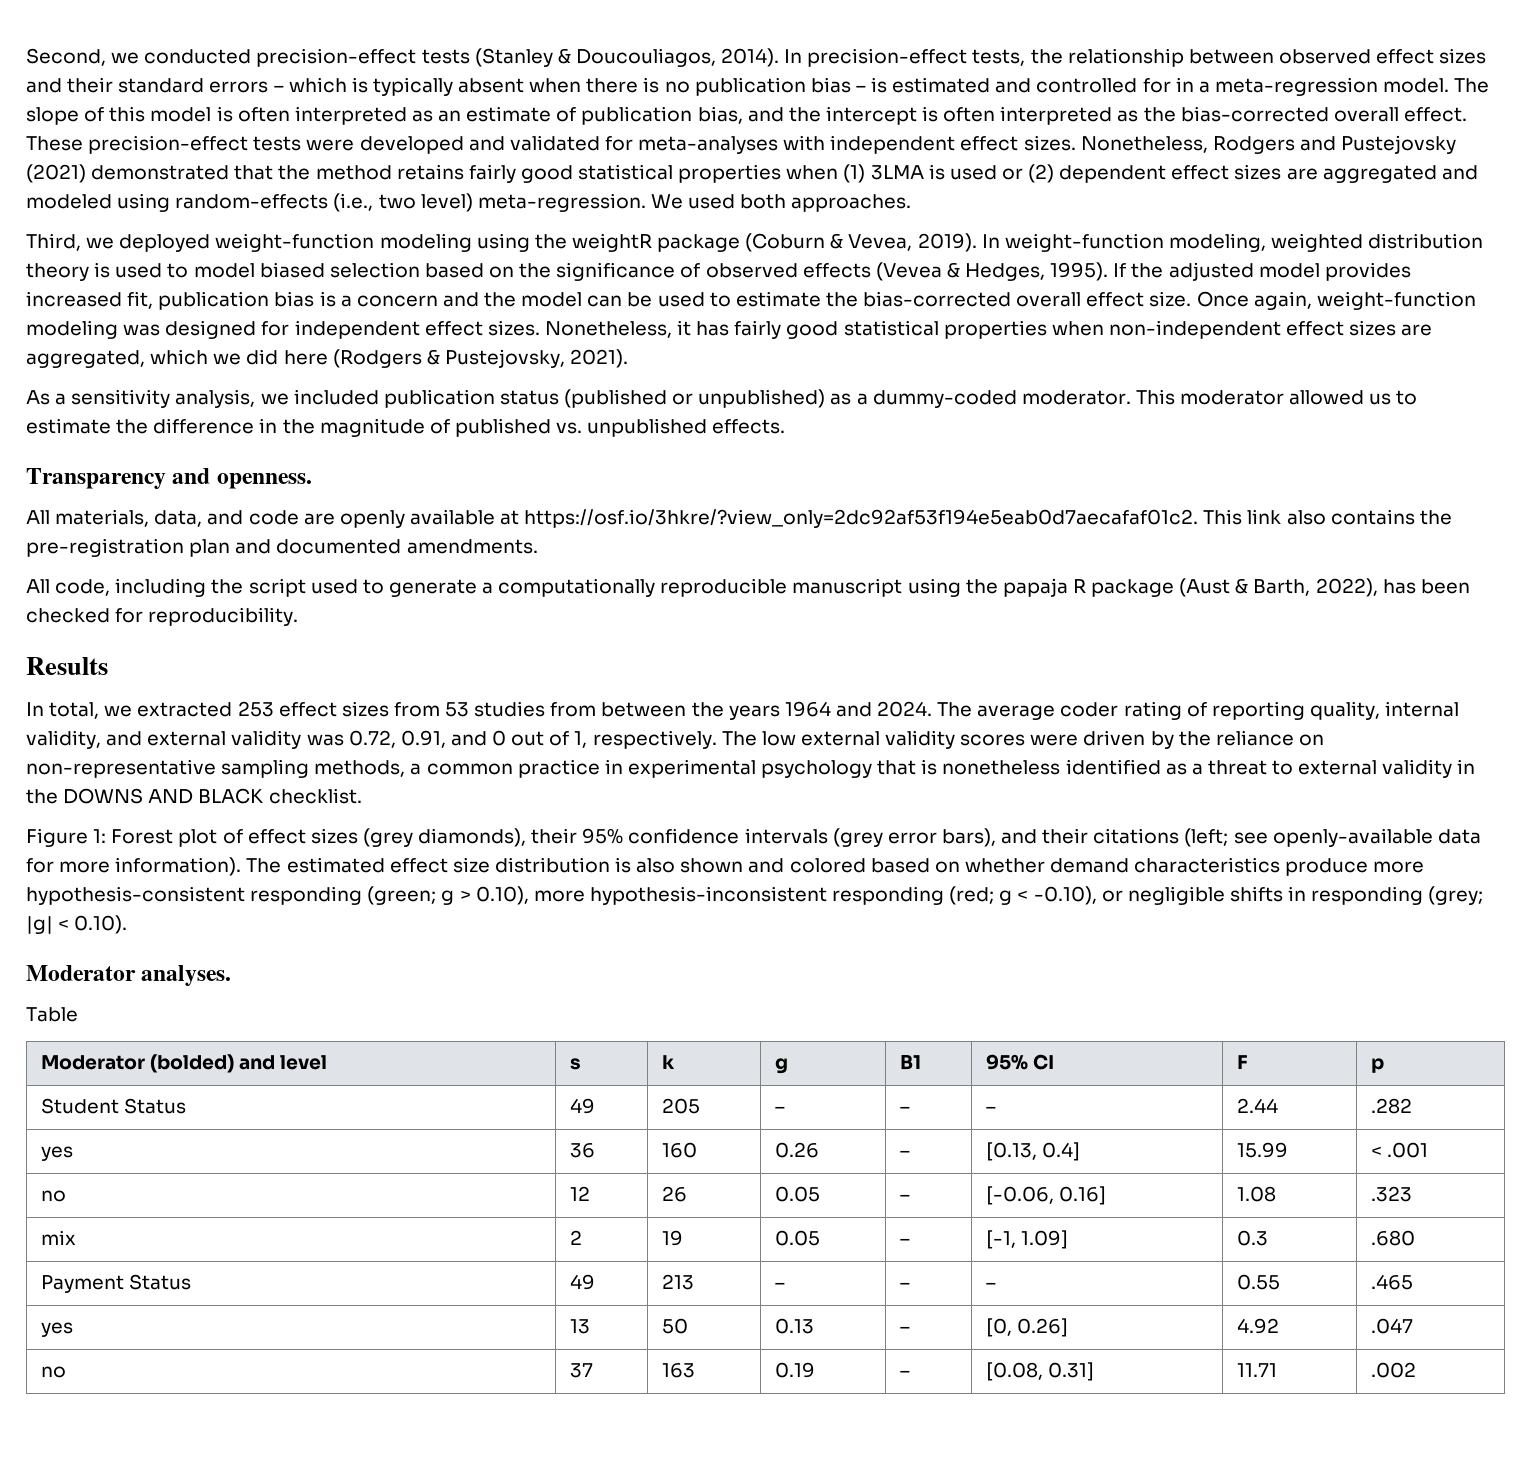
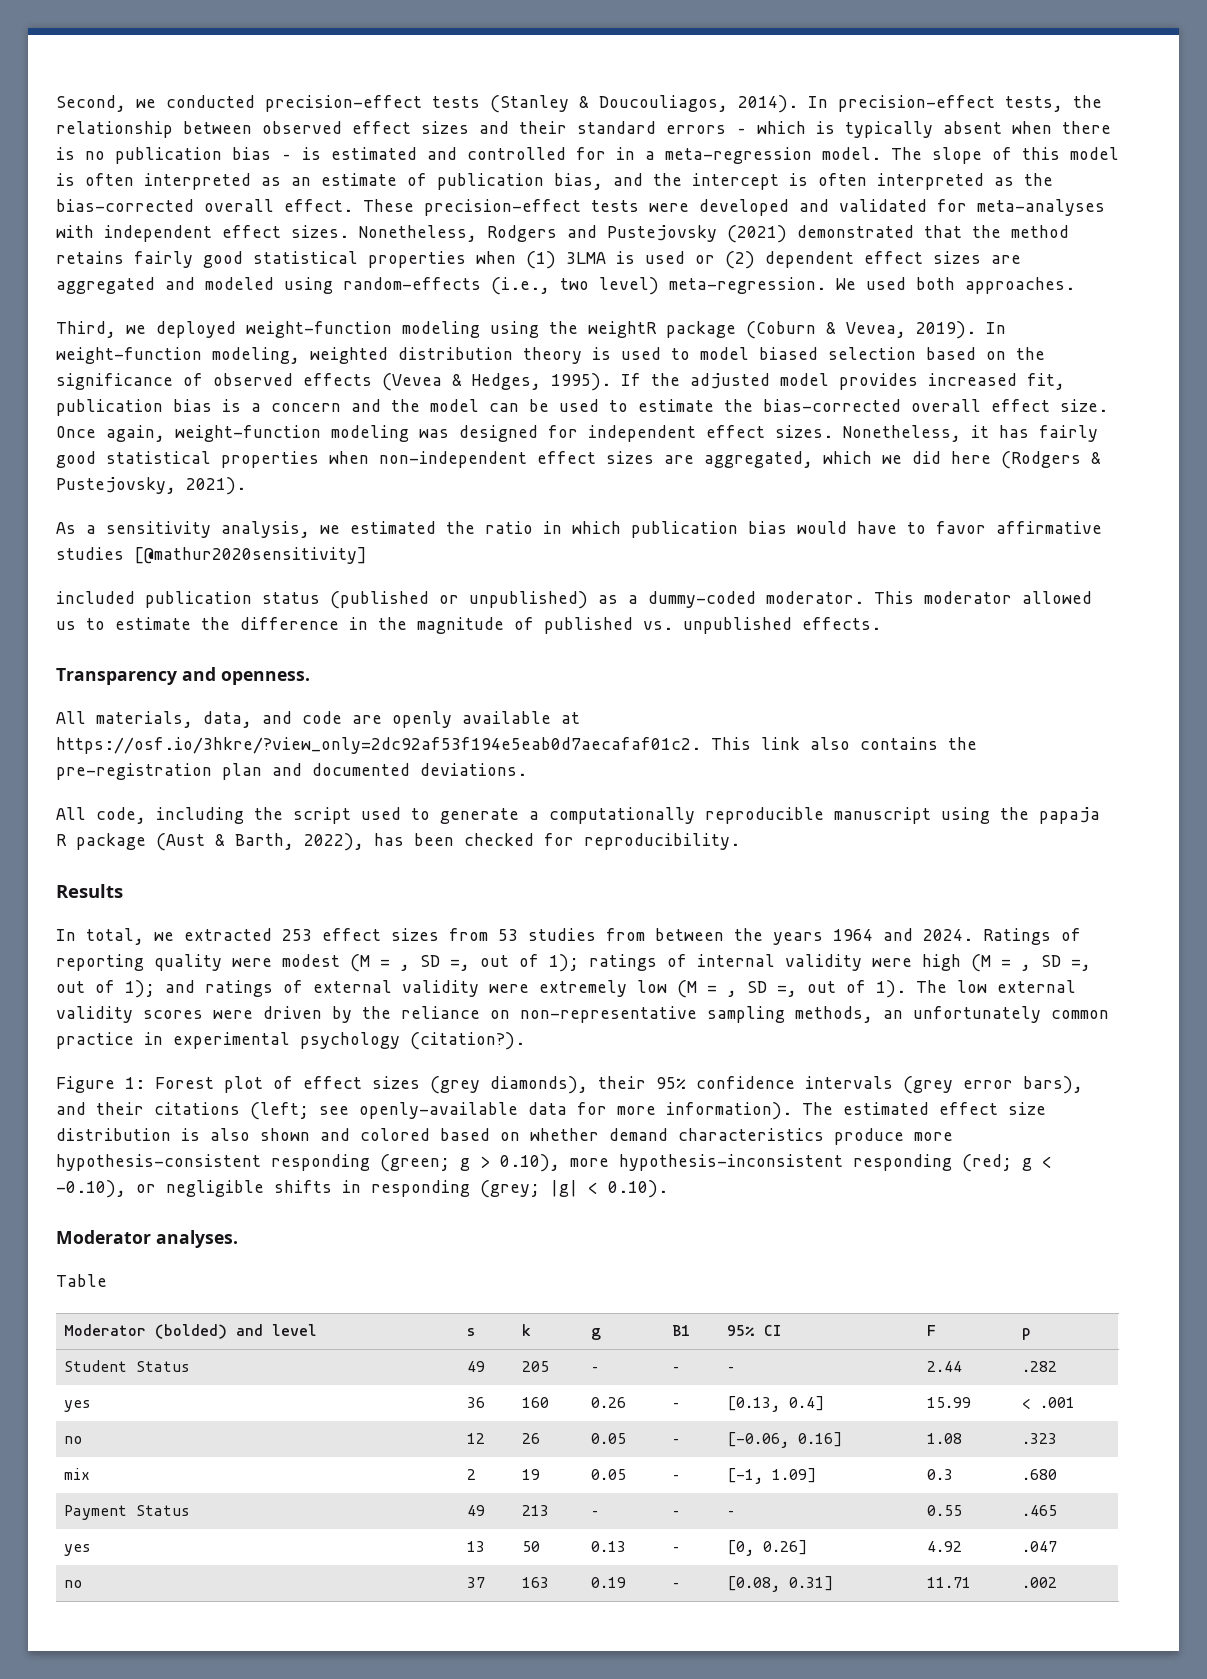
- As a sensitivity analysis, we included publication status (published or unpublished) as a dummy-coded moderator.
+ As a sensitivity analysis, we estimated the ratio in which publication bias would have to favor affirmative studies [@mathur2020sensitivity]
+ included publication status (published or unpublished) as a dummy-coded moderator.
- All materials, data, and code are openly available at https://osf.io/3hkre/?view_only=2dc92af53f194e5eab0d7aecafaf01c2. This link also contains the pre-registration plan and documented amendments.
+ All materials, data, and code are openly available at https://osf.io/3hkre/?view_only=2dc92af53f194e5eab0d7aecafaf01c2. This link also contains the pre-registration plan and documented deviations.
- The average coder rating of reporting quality, internal validity, and external validity was 0.72, 0.91, and 0 out of 1, respectively.
+ Ratings of reporting quality were modest (M = , SD =, out of 1); ratings of internal validity were high (M = , SD =, out of 1); and ratings of external validity were extremely low (M = , SD =, out of 1).
- The low external validity scores were driven by the reliance on non-representative sampling methods, a common practice in experimental psychology that is nonetheless identified as a threat to external validity in the DOWNS AND BLACK checklist.
+ The low external validity scores were driven by the reliance on non-representative sampling methods, an unfortunately common practice in experimental psychology (citation?).

